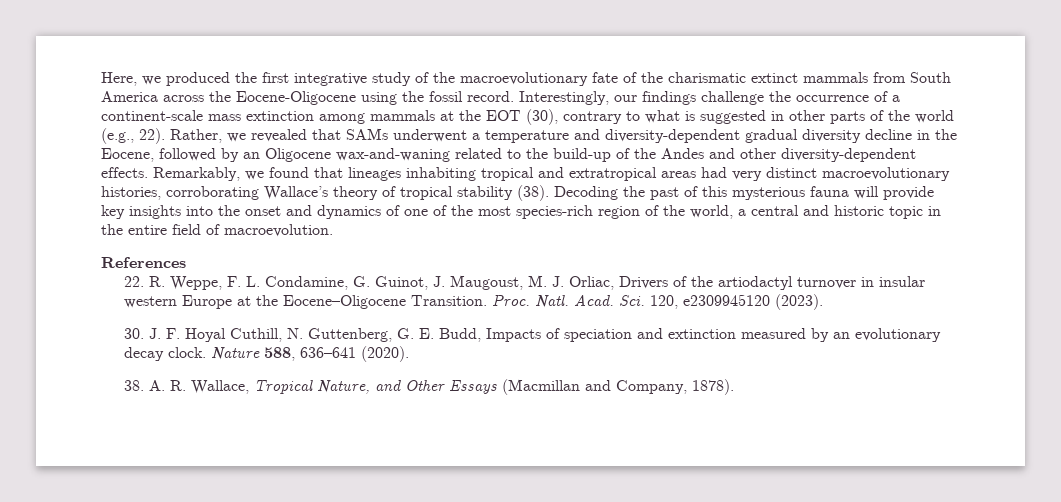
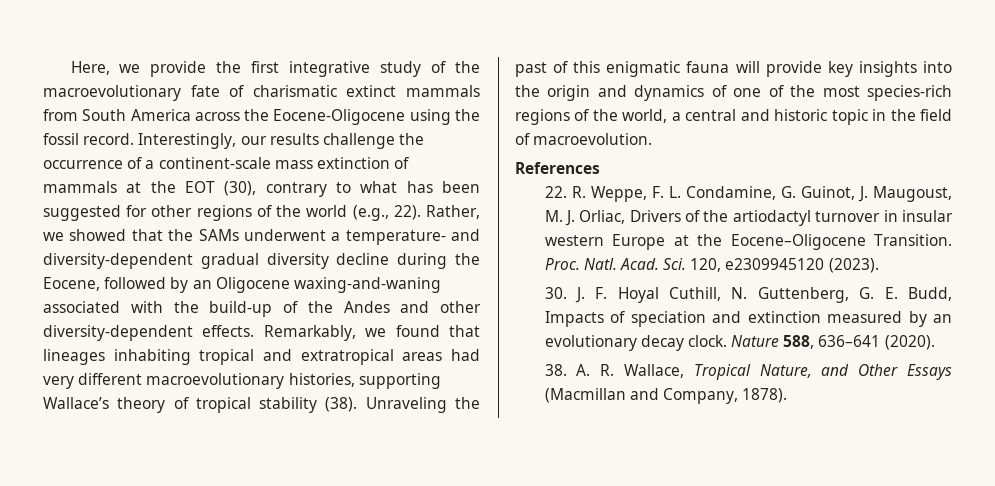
- Here, we produced the first integrative study of the macroevolutionary fate of the charismatic extinct mammals from South America across the Eocene-Oligocene using the fossil record.
+ Here, we provide the first integrative study of the macroevolutionary fate of charismatic extinct mammals from South America across the Eocene-Oligocene using the fossil record.
- Interestingly, our findings challenge the occurrence of a continent-scale mass extinction among mammals at the EOT (30), contrary to what is suggested in other parts of the world (e.g., 22).
+ Interestingly, our results challenge the occurrence of a continent-scale mass extinction of mammals at the EOT (30), contrary to what has been suggested for other regions of the world (e.g., 22).
- Rather, we revealed that SAMs underwent a temperature and diversity-dependent gradual diversity decline in the Eocene, followed by an Oligocene wax-and-waning related to the build-up of the Andes and other diversity-dependent effects.
+ Rather, we showed that the SAMs underwent a temperature- and diversity-dependent gradual diversity decline during the Eocene, followed by an Oligocene waxing-and-waning associated with the build-up of the Andes and other diversity-dependent effects.
- Remarkably, we found that lineages inhabiting tropical and extratropical areas had very distinct macroevolutionary histories, corroborating Wallace’s theory of tropical stability (38).
+ Remarkably, we found that lineages inhabiting tropical and extratropical areas had very different macroevolutionary histories, supporting Wallace’s theory of tropical stability (38).
- Decoding the past of this mysterious fauna will provide key insights into the onset and dynamics of one of the most species-rich region of the world, a central and historic topic in the entire field of macroevolution.
+ Unraveling the past of this enigmatic fauna will provide key insights into the origin and dynamics of one of the most species-rich regions of the world, a central and historic topic in the field of macroevolution.

